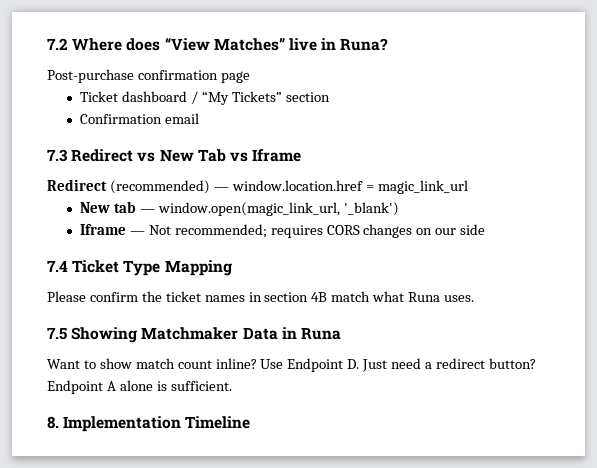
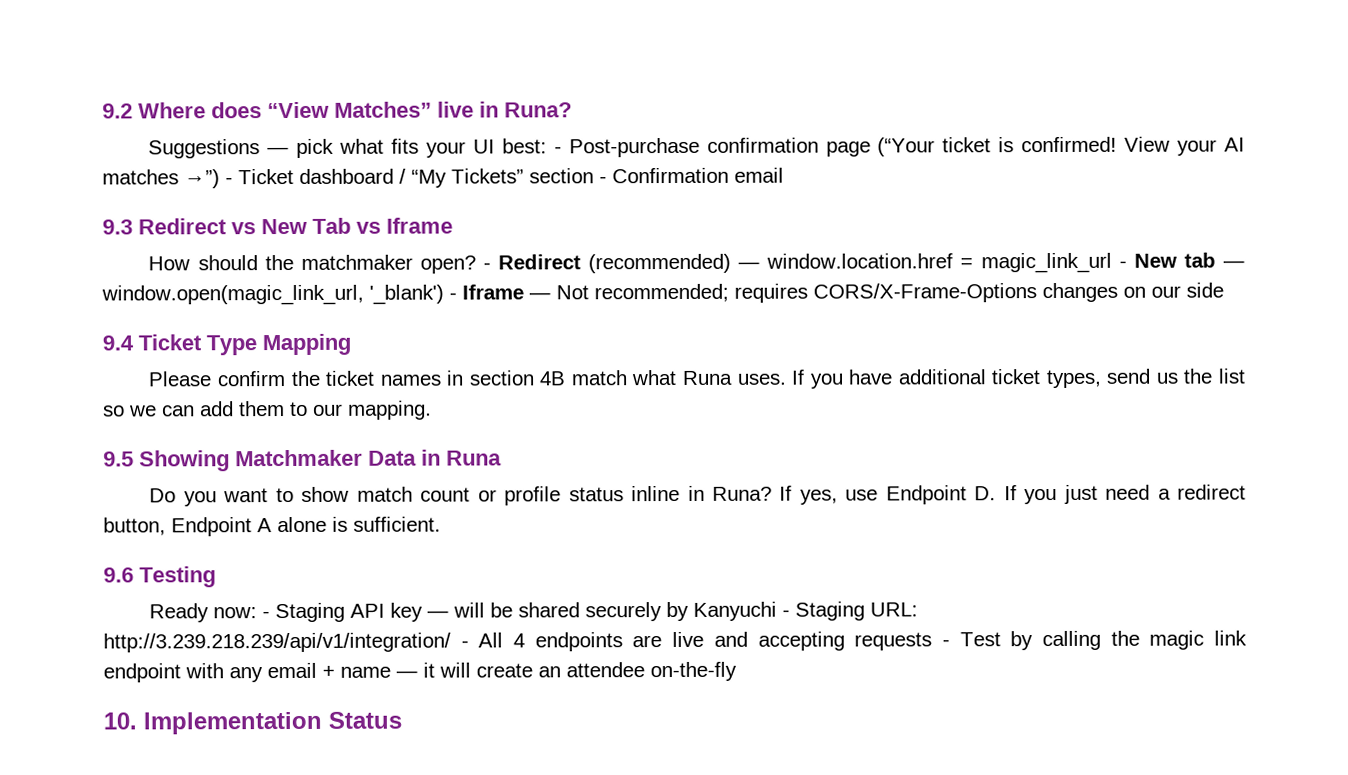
- 7.2 Where does “View Matches” live in Runa?
+ 9.2 Where does “View Matches” live in Runa?
- Post-purchase confirmation page
- Ticket dashboard / “My Tickets” section
- Confirmation email
+ Suggestions — pick what fits your UI best: - Post-purchase confirmation page (“Your ticket is confirmed! View your AI matches →”) - Ticket dashboard / “My Tickets” section - Confirmation email
- 7.3 Redirect vs New Tab vs Iframe
+ 9.3 Redirect vs New Tab vs Iframe
- Redirect (recommended) — window.location.href = magic_link_url
- New tab — window.open(magic_link_url, '_blank')
- Iframe — Not recommended; requires CORS changes on our side
+ How should the matchmaker open? - Redirect (recommended) — window.location.href = magic_link_url - New tab — window.open(magic_link_url, '_blank') - Iframe — Not recommended; requires CORS/X-Frame-Options changes on our side
- 7.4 Ticket Type Mapping
+ 9.4 Ticket Type Mapping
- Please confirm the ticket names in section 4B match what Runa uses.
- 7.5 Showing Matchmaker Data in Runa
+ Please confirm the ticket names in section 4B match what Runa uses. If you have additional ticket types, send us the list so we can add them to our mapping.
+ 9.5 Showing Matchmaker Data in Runa
- Want to show match count inline? Use Endpoint D. Just need a redirect button? Endpoint A alone is sufficient.
+ Do you want to show match count or profile status inline in Runa? If yes, use Endpoint D. If you just need a redirect button, Endpoint A alone is sufficient.
- 8. Implementation Timeline
+ 9.6 Testing
+ Ready now: - Staging API key — will be shared securely by Kanyuchi - Staging URL: http://3.239.218.239/api/v1/integration/ - All 4 endpoints are live and accepting requests - Test by calling the magic link endpoint with any email + name — it will create an attendee on-the-fly
+ 10. Implementation Status

